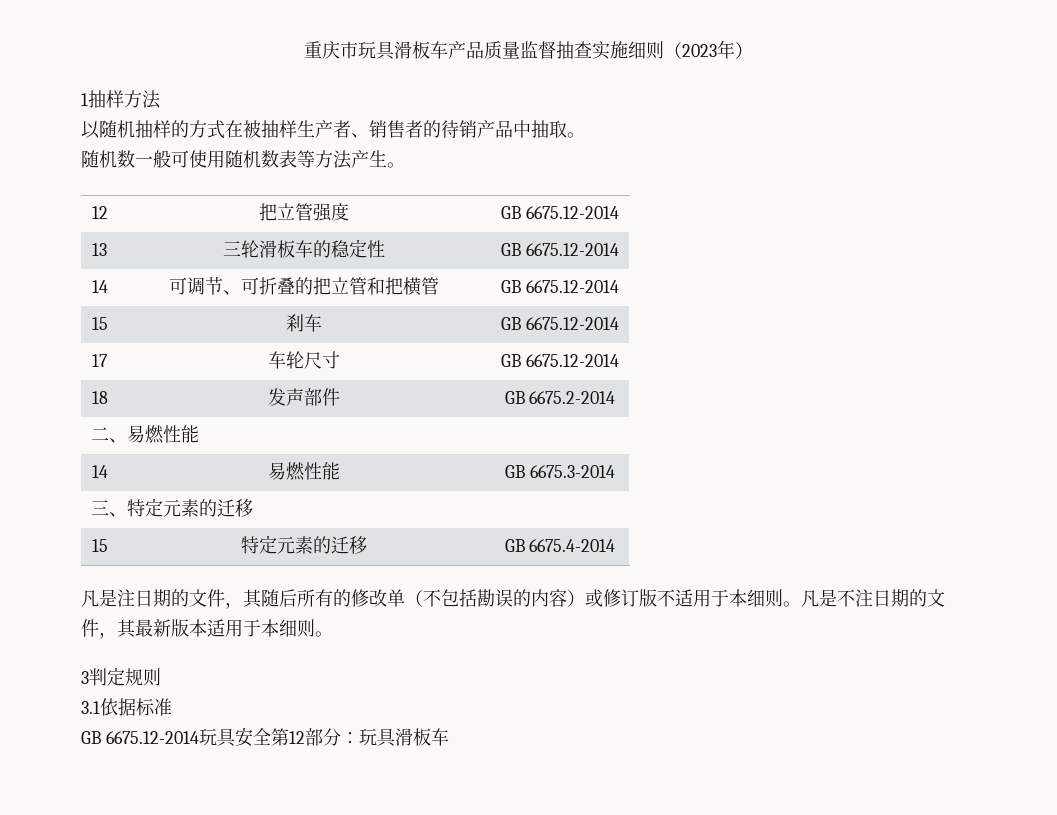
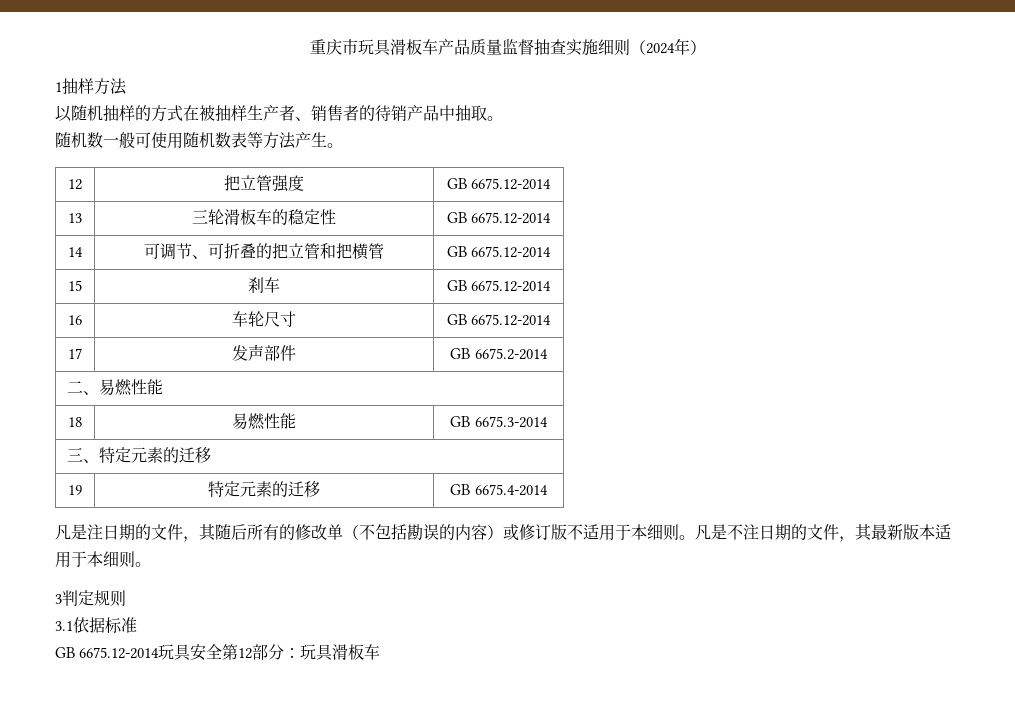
- 重庆市玩具滑板车产品质量监督抽查实施细则（2023年）
+ 重庆市玩具滑板车产品质量监督抽查实施细则（2024年）
- 17 | 车轮尺寸 | GB 6675.12-2014
+ 16 | 车轮尺寸 | GB 6675.12-2014
- 18 | 发声部件 | GB 6675.2-2014
+ 17 | 发声部件 | GB 6675.2-2014
- 14 | 易燃性能 | GB 6675.3-2014
+ 18 | 易燃性能 | GB 6675.3-2014
- 15 | 特定元素的迁移 | GB 6675.4-2014
+ 19 | 特定元素的迁移 | GB 6675.4-2014

